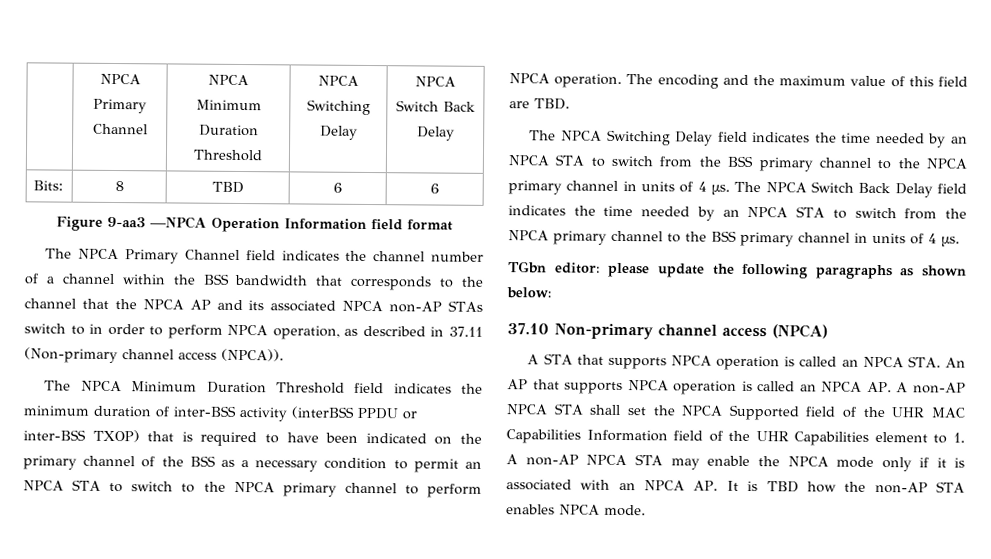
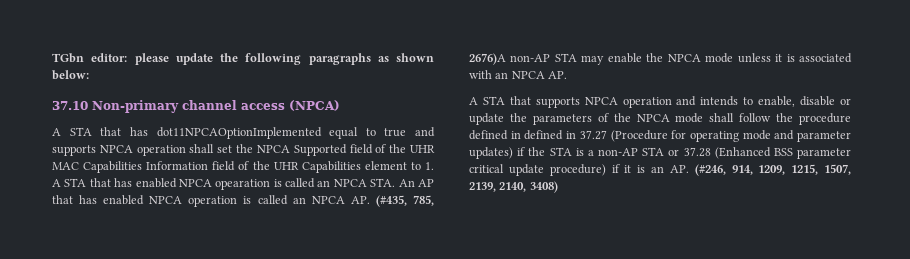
- | NPCA Primary Channel | NPCA Minimum Duration Threshold | NPCA Switching Delay | NPCA Switch Back Delay
- Bits: | 8 | TBD | 6 | 6
- Figure 9-aa3 —NPCA Operation Information field format
- The NPCA Primary Channel field indicates the channel number of a channel within the BSS bandwidth that corresponds to the channel that the NPCA AP and its associated NPCA non-AP STAs switch to in order to perform NPCA operation, as described in 37.11 (Non-primary channel access (NPCA)).
- The NPCA Minimum Duration Threshold field indicates the minimum duration of inter-BSS activity (interBSS PPDU or inter-BSS TXOP) that is required to have been indicated on the primary channel of the BSS as a necessary condition to permit an NPCA STA to switch to the NPCA primary channel to perform NPCA operation. The encoding and the maximum value of this field are TBD.
- The NPCA Switching Delay field indicates the time needed by an NPCA STA to switch from the BSS primary channel to the NPCA primary channel in units of 4 µs. The NPCA Switch Back Delay field indicates the time needed by an NPCA STA to switch from the NPCA primary channel to the BSS primary channel in units of 4 µs.
- A STA that supports NPCA operation is called an NPCA STA. An AP that supports NPCA operation is called an NPCA AP. A non-AP NPCA STA shall set the NPCA Supported field of the UHR MAC Capabilities Information field of the UHR Capabilities element to 1. A non-AP NPCA STA may enable the NPCA mode only if it is associated with an NPCA AP. It is TBD how the non-AP STA enables NPCA mode.
+ A STA that has dot11NPCAOptionImplemented equal to true and supports NPCA operation shall set the NPCA Supported field of the UHR MAC Capabilities Information field of the UHR Capabilities element to 1. A STA that has enabled NPCA opearation is called an NPCA STA. An AP that has enabled NPCA operation is called an NPCA AP. (#435, 785, 2676)A non-AP STA may enable the NPCA mode unless it is associated with an NPCA AP.
+ A STA that supports NPCA operation and intends to enable, disable or update the parameters of the NPCA mode shall follow the procedure defined in defined in 37.27 (Procedure for operating mode and parameter updates) if the STA is a non-AP STA or 37.28 (Enhanced BSS parameter critical update procedure) if it is an AP. (#246, 914, 1209, 1215, 1507, 2139, 2140, 3408)

